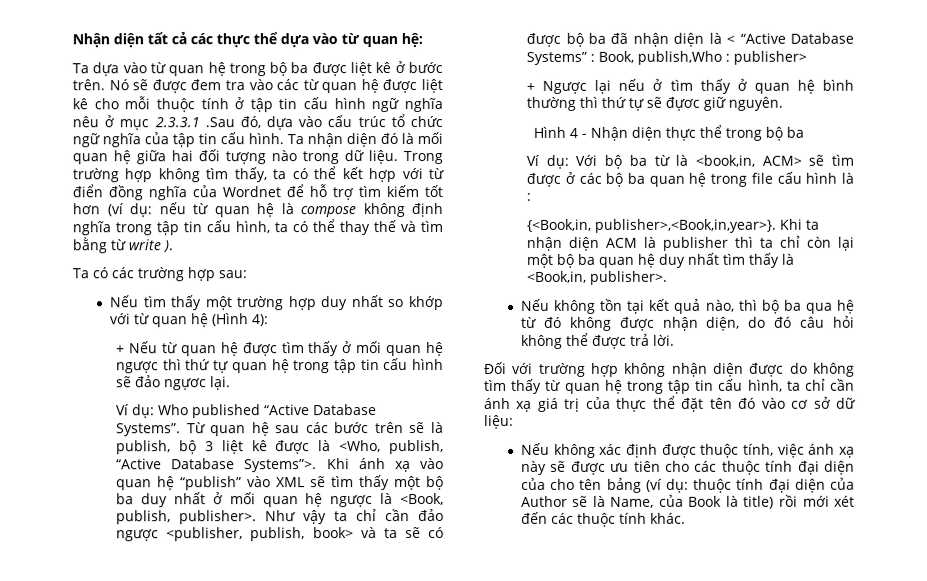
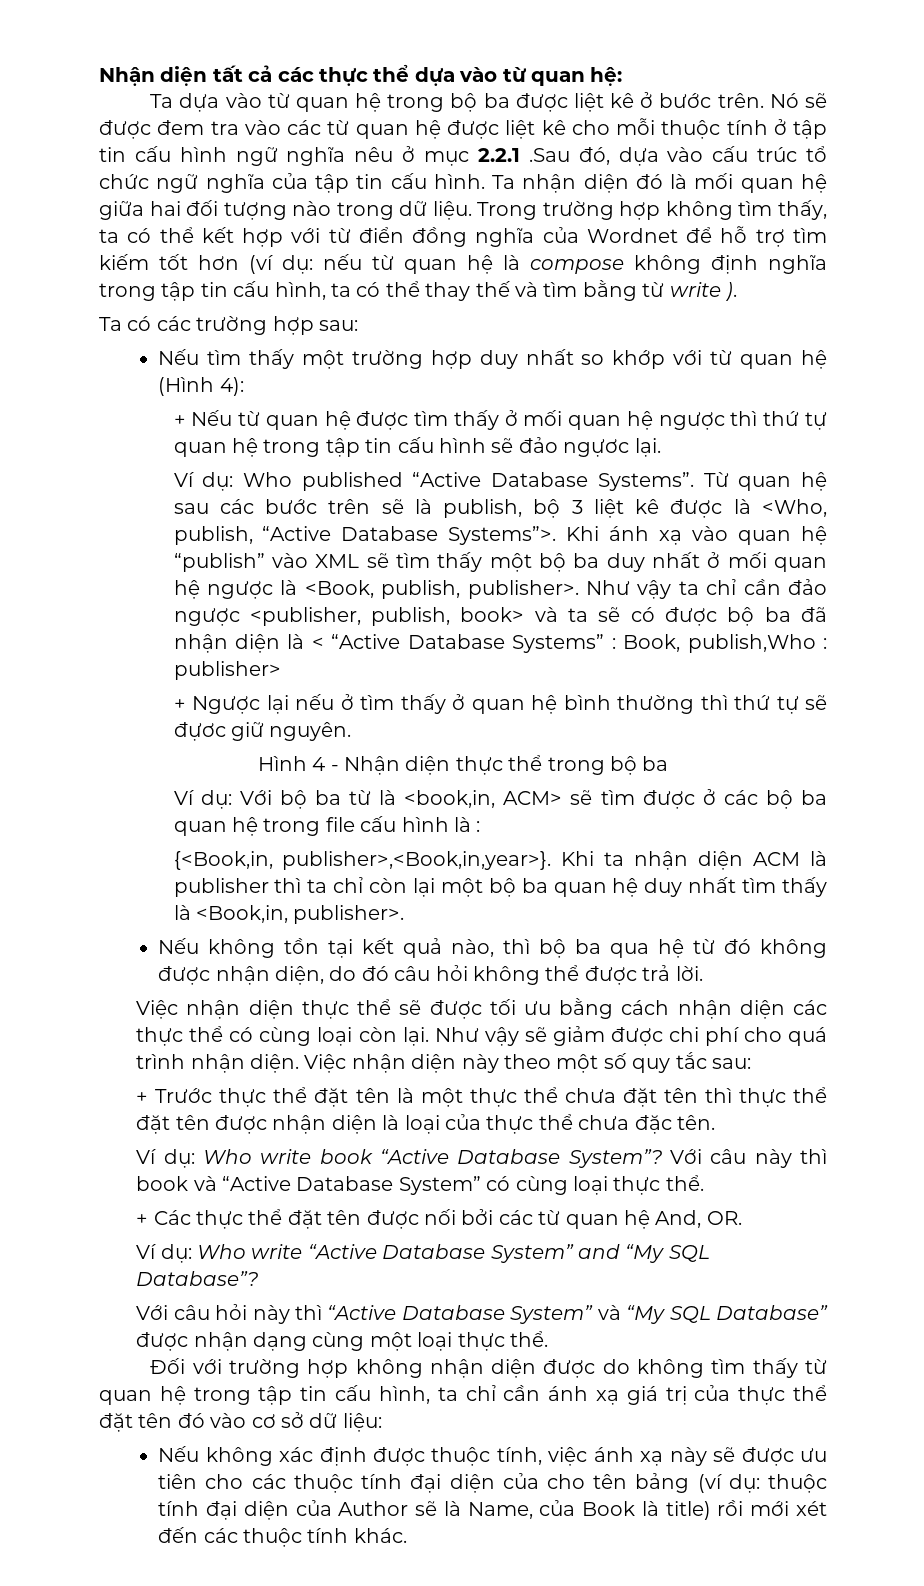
- Nó sẽ được đem tra vào các từ quan hệ được liệt kê cho mỗi thuộc tính ở tập tin cấu hình ngữ nghĩa nêu ở mục 2.3.3.1 .Sau đó, dựa vào cấu trúc tổ chức ngữ nghĩa của tập tin cấu hình.
+ Nó sẽ được đem tra vào các từ quan hệ được liệt kê cho mỗi thuộc tính ở tập tin cấu hình ngữ nghĩa nêu ở mục 2.2.1 .Sau đó, dựa vào cấu trúc tổ chức ngữ nghĩa của tập tin cấu hình.
+ Việc nhận diện thực thể sẽ được tối ưu bằng cách nhận diện các thực thể có cùng loại còn lại. Như vậy sẽ giảm được chi phí cho quá trình nhận diện. Việc nhận diện này theo một số quy tắc sau:
+ + Trước thực thể đặt tên là một thực thể chưa đặt tên thì thực thể đặt tên được nhận diện là loại của thực thể chưa đặc tên.
+ Ví dụ: Who write book “Active Database System”? Với câu này thì book và “Active Database System” có cùng loại thực thể.
+ + Các thực thể đặt tên được nối bởi các từ quan hệ And, OR.
+ Ví dụ: Who write “Active Database System” and “My SQL Database”?
+ Với câu hỏi này thì “Active Database System” và “My SQL Database” được nhận dạng cùng một loại thực thể.

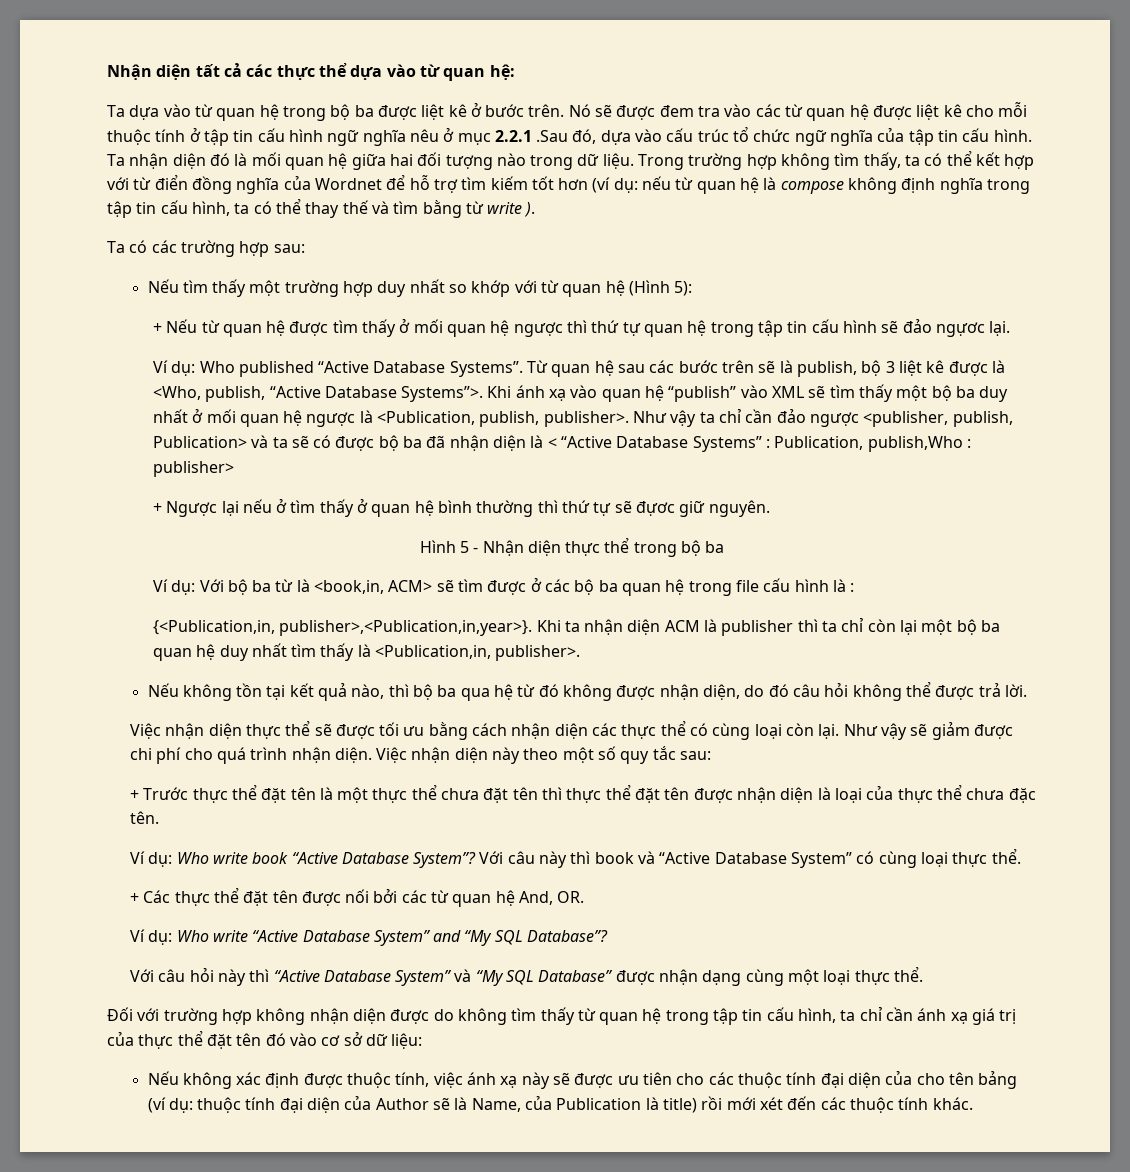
- Nếu tìm thấy một trường hợp duy nhất so khớp với từ quan hệ (Hình 4):
+ Nếu tìm thấy một trường hợp duy nhất so khớp với từ quan hệ (Hình 5):
- Khi ánh xạ vào quan hệ “publish” vào XML sẽ tìm thấy một bộ ba duy nhất ở mối quan hệ ngược là <Book, publish, publisher>.
+ Khi ánh xạ vào quan hệ “publish” vào XML sẽ tìm thấy một bộ ba duy nhất ở mối quan hệ ngược là <Publication, publish, publisher>.
- Như vậy ta chỉ cần đảo ngược <publisher, publish, book> và ta sẽ có được bộ ba đã nhận diện là < “Active Database Systems” : Book, publish,Who : publisher>
+ Như vậy ta chỉ cần đảo ngược <publisher, publish, Publication> và ta sẽ có được bộ ba đã nhận diện là < “Active Database Systems” : Publication, publish,Who : publisher>
- Hình 4 - Nhận diện thực thể trong bộ ba
+ Hình 5 - Nhận diện thực thể trong bộ ba
- {<Book,in, publisher>,<Book,in,year>}.
+ {<Publication,in, publisher>,<Publication,in,year>}.
- Khi ta nhận diện ACM là publisher thì ta chỉ còn lại một bộ ba quan hệ duy nhất tìm thấy là <Book,in, publisher>.
+ Khi ta nhận diện ACM là publisher thì ta chỉ còn lại một bộ ba quan hệ duy nhất tìm thấy là <Publication,in, publisher>.
- Nếu không xác định được thuộc tính, việc ánh xạ này sẽ được ưu tiên cho các thuộc tính đại diện của cho tên bảng (ví dụ: thuộc tính đại diện của Author sẽ là Name, của Book là title) rồi mới xét đến các thuộc tính khác.
+ Nếu không xác định được thuộc tính, việc ánh xạ này sẽ được ưu tiên cho các thuộc tính đại diện của cho tên bảng (ví dụ: thuộc tính đại diện của Author sẽ là Name, của Publication là title) rồi mới xét đến các thuộc tính khác.

